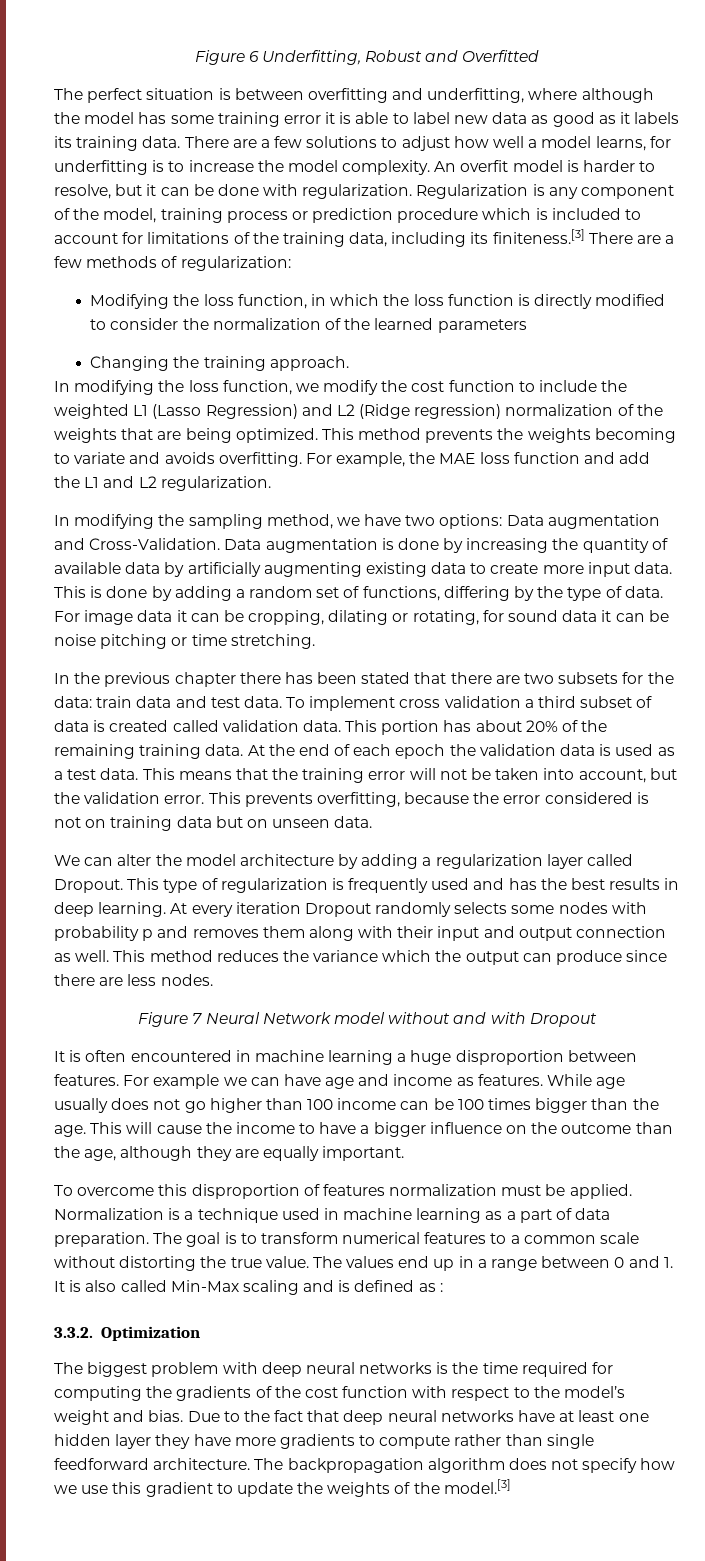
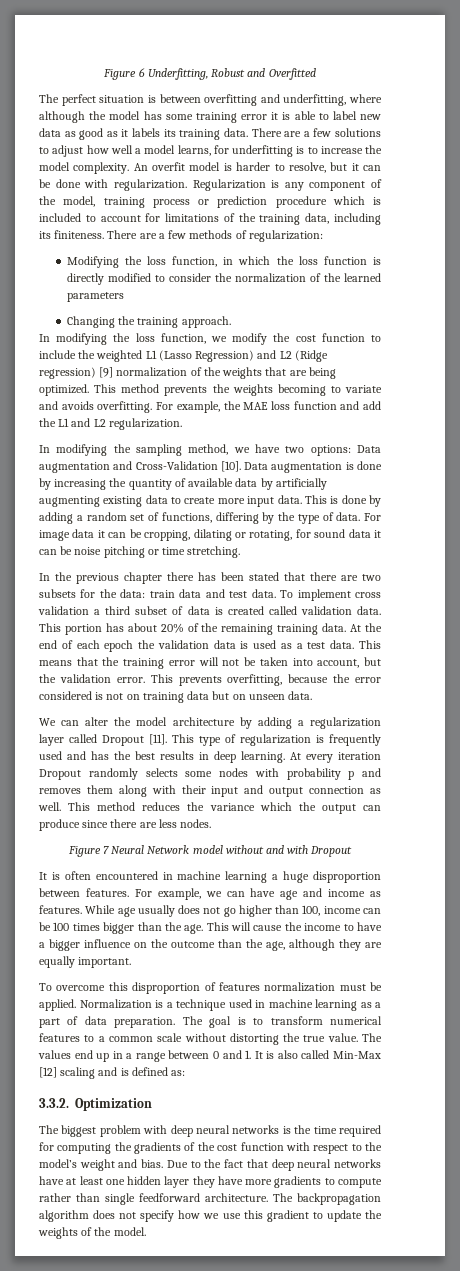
- Regularization is any component of the model, training process or prediction procedure which is included to account for limitations of the training data, including its finiteness.[3] There are a few methods of regularization:
+ Regularization is any component of the model, training process or prediction procedure which is included to account for limitations of the training data, including its finiteness. There are a few methods of regularization:
- In modifying the loss function, we modify the cost function to include the weighted L1 (Lasso Regression) and L2 (Ridge regression) normalization of the weights that are being optimized.
+ In modifying the loss function, we modify the cost function to include the weighted L1 (Lasso Regression) and L2 (Ridge regression) [9] normalization of the weights that are being optimized.
- In modifying the sampling method, we have two options: Data augmentation and Cross-Validation.
+ In modifying the sampling method, we have two options: Data augmentation and Cross-Validation [10].
- We can alter the model architecture by adding a regularization layer called Dropout.
+ We can alter the model architecture by adding a regularization layer called Dropout [11].
- For example we can have age and income as features.
+ For example, we can have age and income as features.
- While age usually does not go higher than 100 income can be 100 times bigger than the age.
+ While age usually does not go higher than 100, income can be 100 times bigger than the age.
- The values end up in a range between 0 and 1. It is also called Min-Max scaling and is defined as :
+ The values end up in a range between 0 and 1. It is also called Min-Max [12] scaling and is defined as:
- The backpropagation algorithm does not specify how we use this gradient to update the weights of the model.[3]
+ The backpropagation algorithm does not specify how we use this gradient to update the weights of the model.

